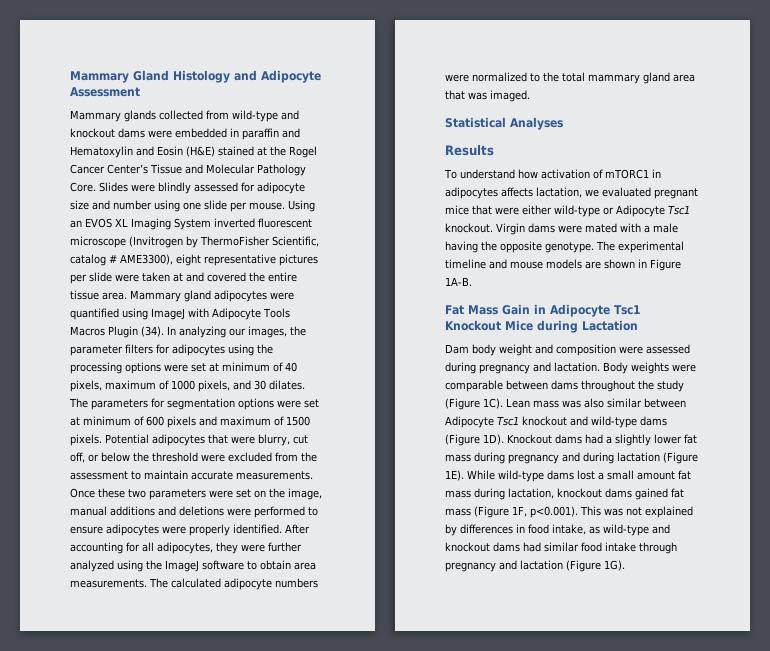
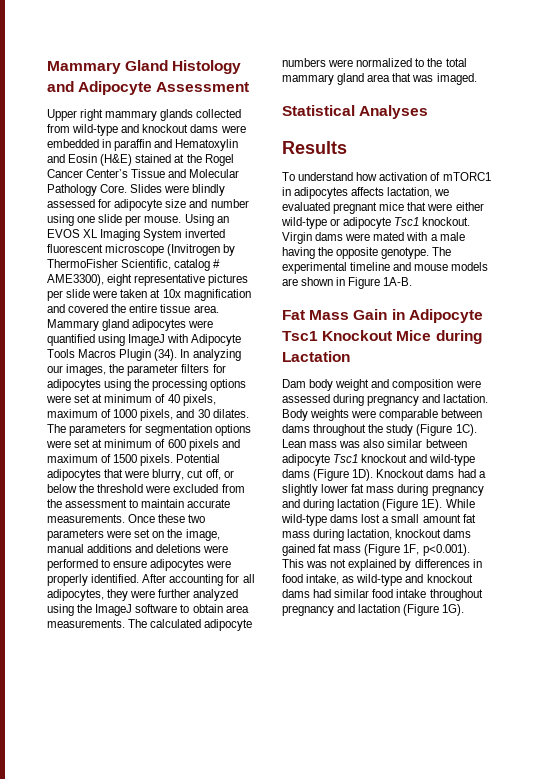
- Mammary glands collected from wild-type and knockout dams were embedded in paraffin and Hematoxylin and Eosin (H&E) stained at the Rogel Cancer Center’s Tissue and Molecular Pathology Core.
+ Upper right mammary glands collected from wild-type and knockout dams were embedded in paraffin and Hematoxylin and Eosin (H&E) stained at the Rogel Cancer Center’s Tissue and Molecular Pathology Core.
- Using an EVOS XL Imaging System inverted fluorescent microscope (Invitrogen by ThermoFisher Scientific, catalog # AME3300), eight representative pictures per slide were taken at and covered the entire tissue area.
+ Using an EVOS XL Imaging System inverted fluorescent microscope (Invitrogen by ThermoFisher Scientific, catalog # AME3300), eight representative pictures per slide were taken at 10x magnification and covered the entire tissue area.
- To understand how activation of mTORC1 in adipocytes affects lactation, we evaluated pregnant mice that were either wild-type or Adipocyte Tsc1 knockout.
+ To understand how activation of mTORC1 in adipocytes affects lactation, we evaluated pregnant mice that were either wild-type or adipocyte Tsc1 knockout.
- Lean mass was also similar between Adipocyte Tsc1 knockout and wild-type dams (Figure 1D).
+ Lean mass was also similar between adipocyte Tsc1 knockout and wild-type dams (Figure 1D).
- While wild-type dams lost a small amount fat mass during lactation, knockout dams gained fat mass (Figure 1F, p<0.001). This was not explained by differences in food intake, as wild-type and knockout dams had similar food intake through pregnancy and lactation (Figure 1G).
+ While wild-type dams lost a small amount fat mass during lactation, knockout dams gained fat mass (Figure 1F, p<0.001). This was not explained by differences in food intake, as wild-type and knockout dams had similar food intake throughout pregnancy and lactation (Figure 1G).

